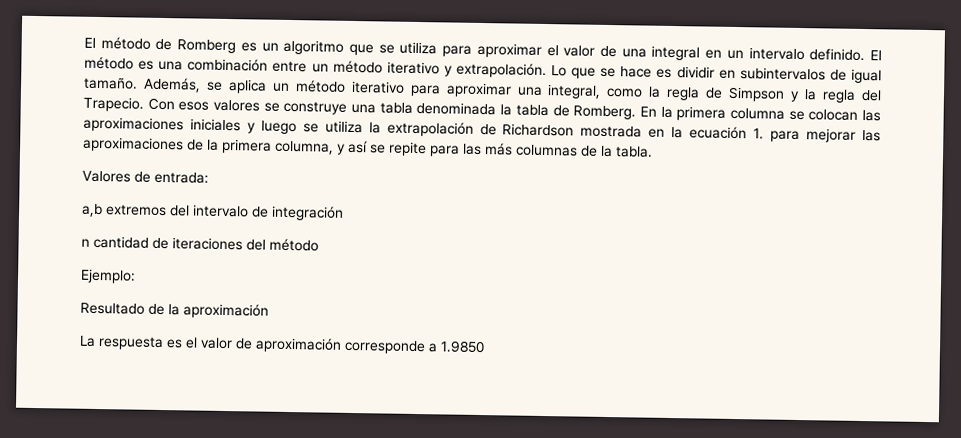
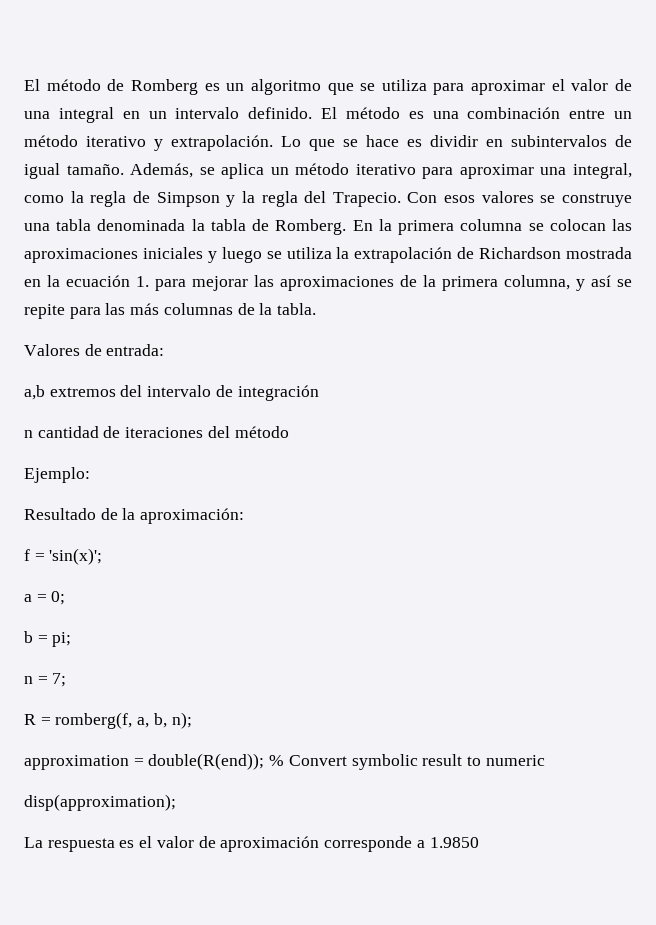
- Resultado de la aproximación
+ Resultado de la aproximación:
+ f = 'sin(x)';
+ a = 0;
+ b = pi;
+ n = 7;
+ R = romberg(f, a, b, n);
+ approximation = double(R(end)); % Convert symbolic result to numeric
+ disp(approximation);

